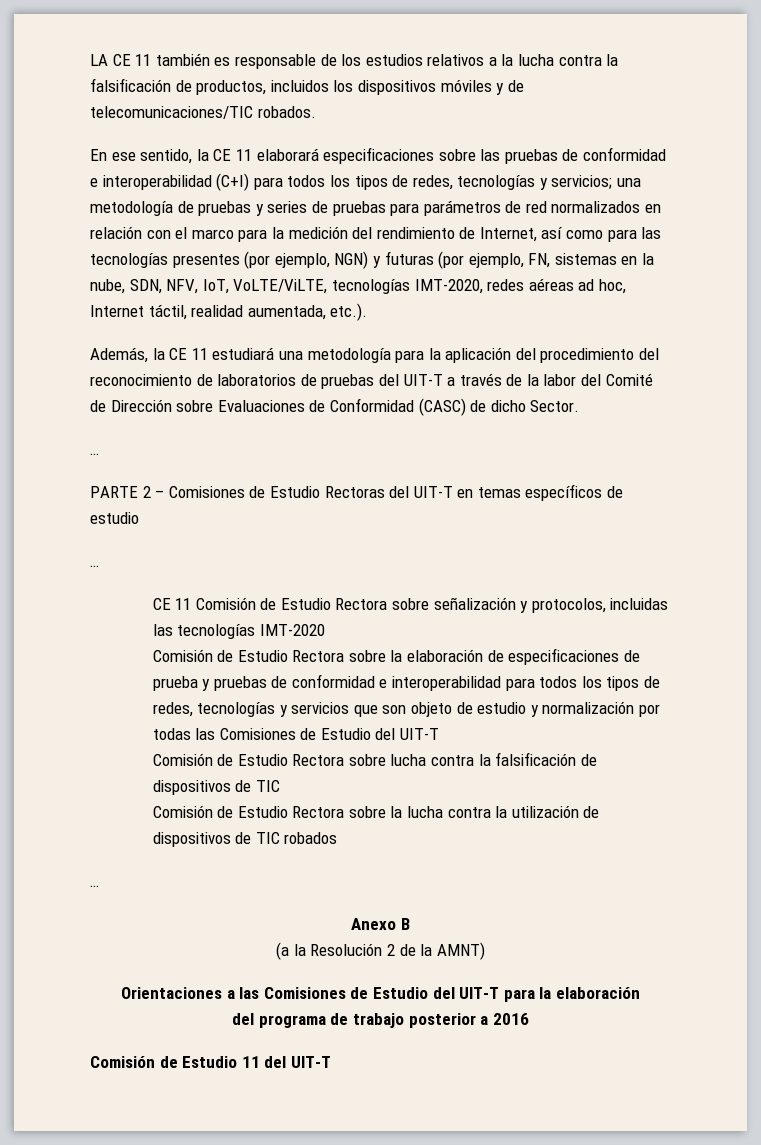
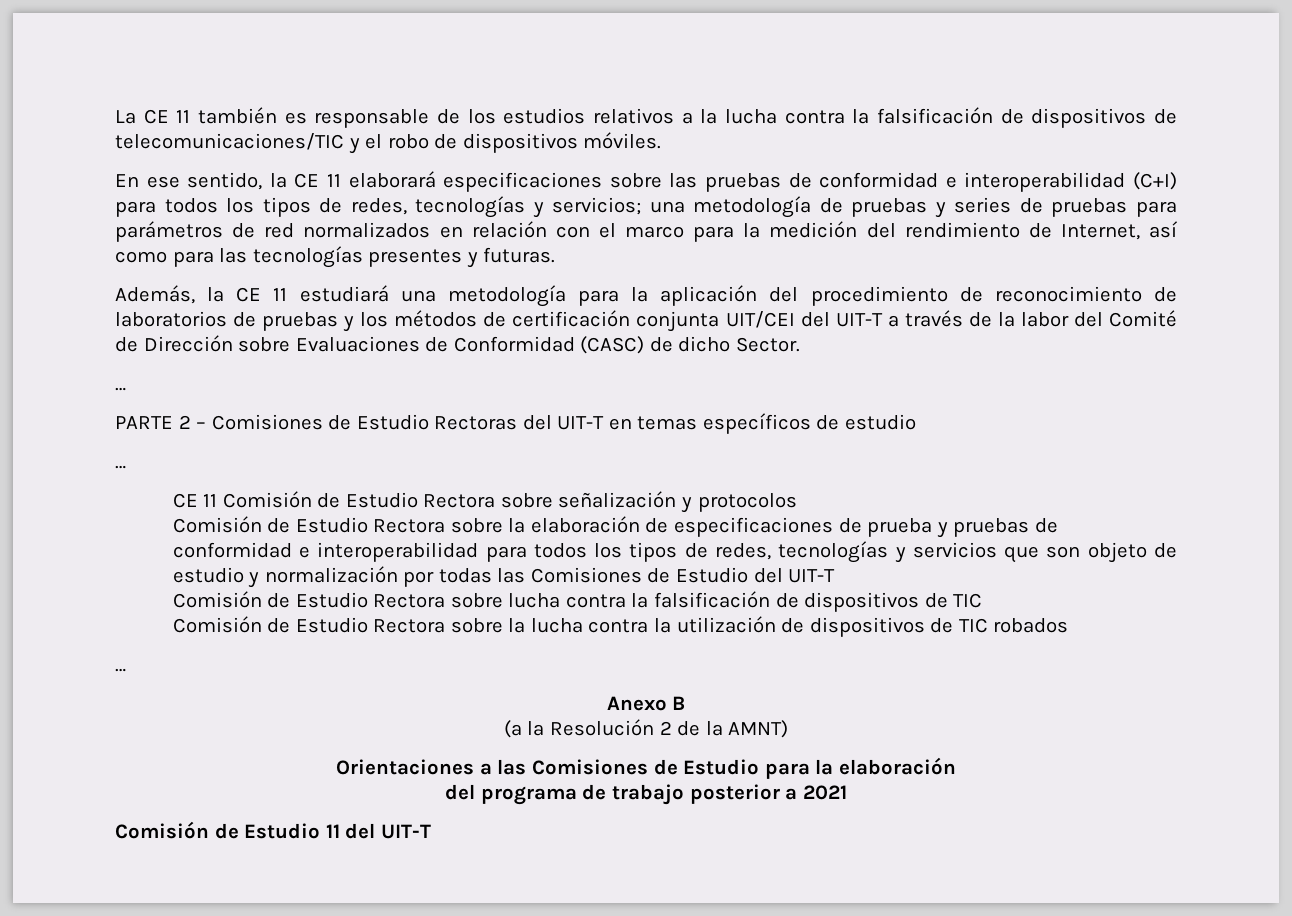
- LA CE 11 también es responsable de los estudios relativos a la lucha contra la falsificación de productos, incluidos los dispositivos móviles y de telecomunicaciones/TIC robados.
+ La CE 11 también es responsable de los estudios relativos a la lucha contra la falsificación de dispositivos de telecomunicaciones/TIC y el robo de dispositivos móviles.
- En ese sentido, la CE 11 elaborará especificaciones sobre las pruebas de conformidad e interoperabilidad (C+I) para todos los tipos de redes, tecnologías y servicios; una metodología de pruebas y series de pruebas para parámetros de red normalizados en relación con el marco para la medición del rendimiento de Internet, así como para las tecnologías presentes (por ejemplo, NGN) y futuras (por ejemplo, FN, sistemas en la nube, SDN, NFV, IoT, VoLTE/ViLTE, tecnologías IMT-2020, redes aéreas ad hoc, Internet táctil, realidad aumentada, etc.).
+ En ese sentido, la CE 11 elaborará especificaciones sobre las pruebas de conformidad e interoperabilidad (C+I) para todos los tipos de redes, tecnologías y servicios; una metodología de pruebas y series de pruebas para parámetros de red normalizados en relación con el marco para la medición del rendimiento de Internet, así como para las tecnologías presentes y futuras.
- Además, la CE 11 estudiará una metodología para la aplicación del procedimiento del reconocimiento de laboratorios de pruebas del UIT-T a través de la labor del Comité de Dirección sobre Evaluaciones de Conformidad (CASC) de dicho Sector.
+ Además, la CE 11 estudiará una metodología para la aplicación del procedimiento de reconocimiento de laboratorios de pruebas y los métodos de certificación conjunta UIT/CEI del UIT-T a través de la labor del Comité de Dirección sobre Evaluaciones de Conformidad (CASC) de dicho Sector.
- CE 11 Comisión de Estudio Rectora sobre señalización y protocolos, incluidas las tecnologías IMT-2020
+ CE 11 Comisión de Estudio Rectora sobre señalización y protocolos
- Orientaciones a las Comisiones de Estudio del UIT-T para la elaboración
+ Orientaciones a las Comisiones de Estudio para la elaboración
- del programa de trabajo posterior a 2016
+ del programa de trabajo posterior a 2021

